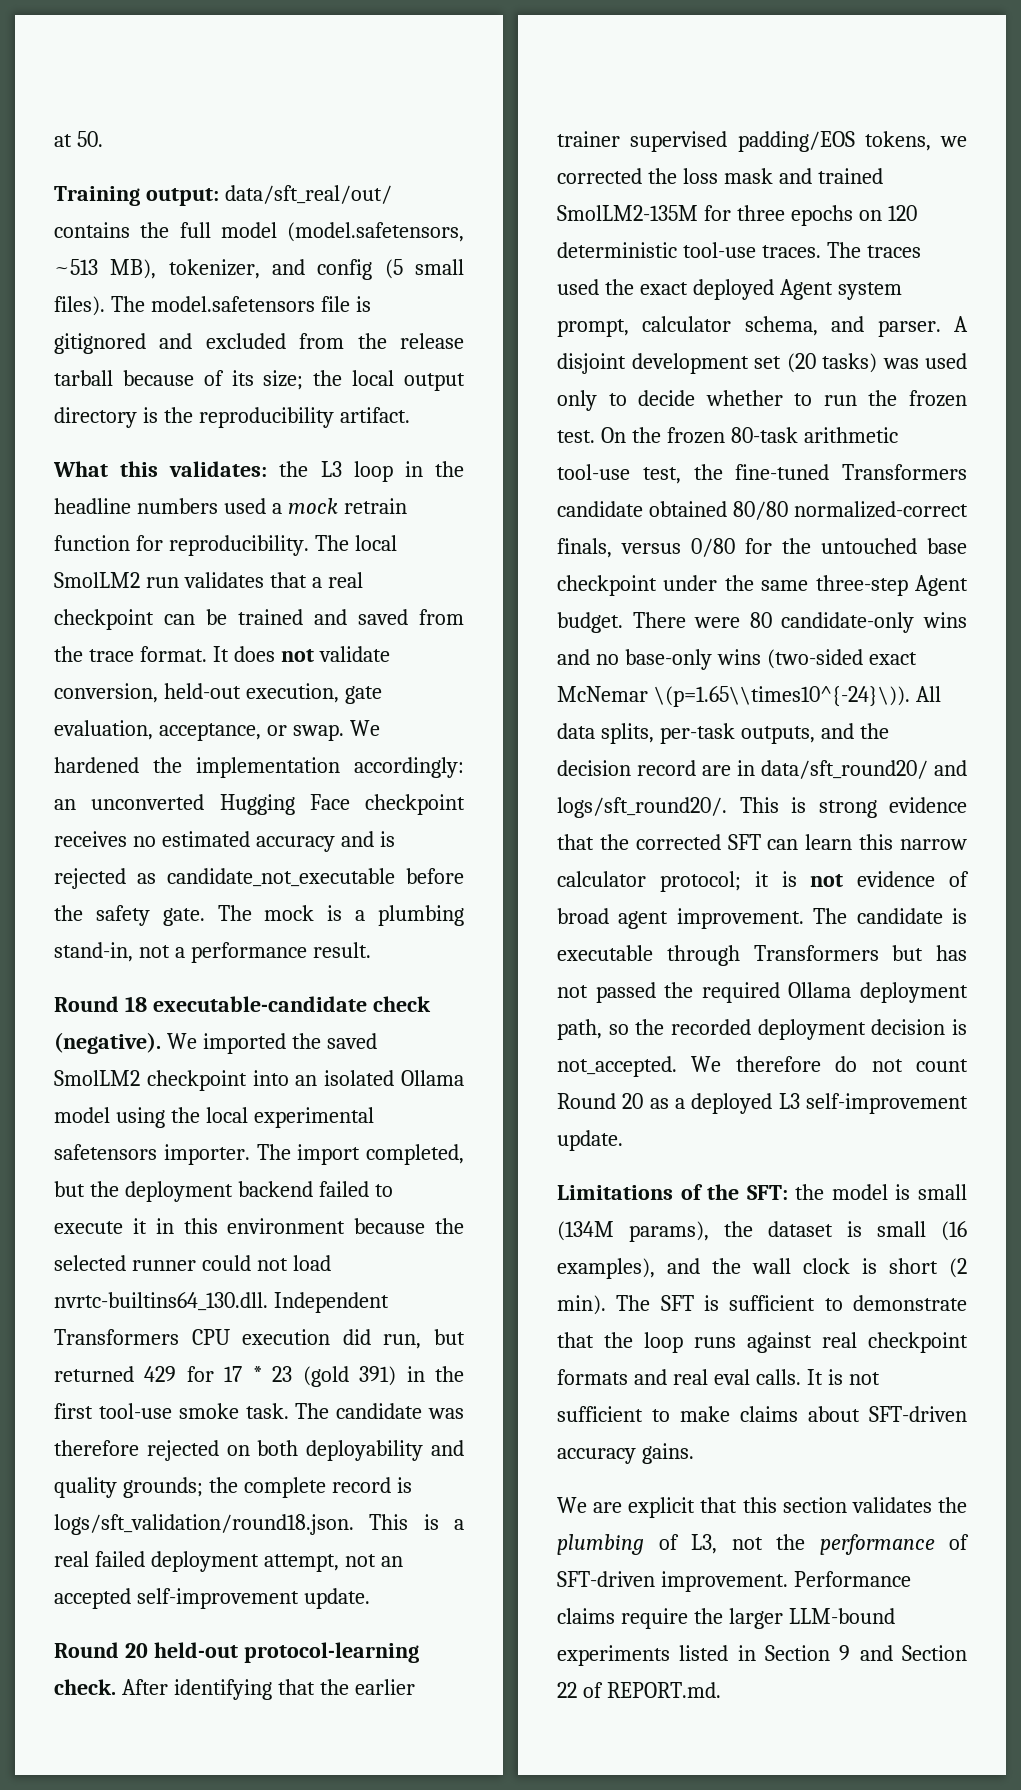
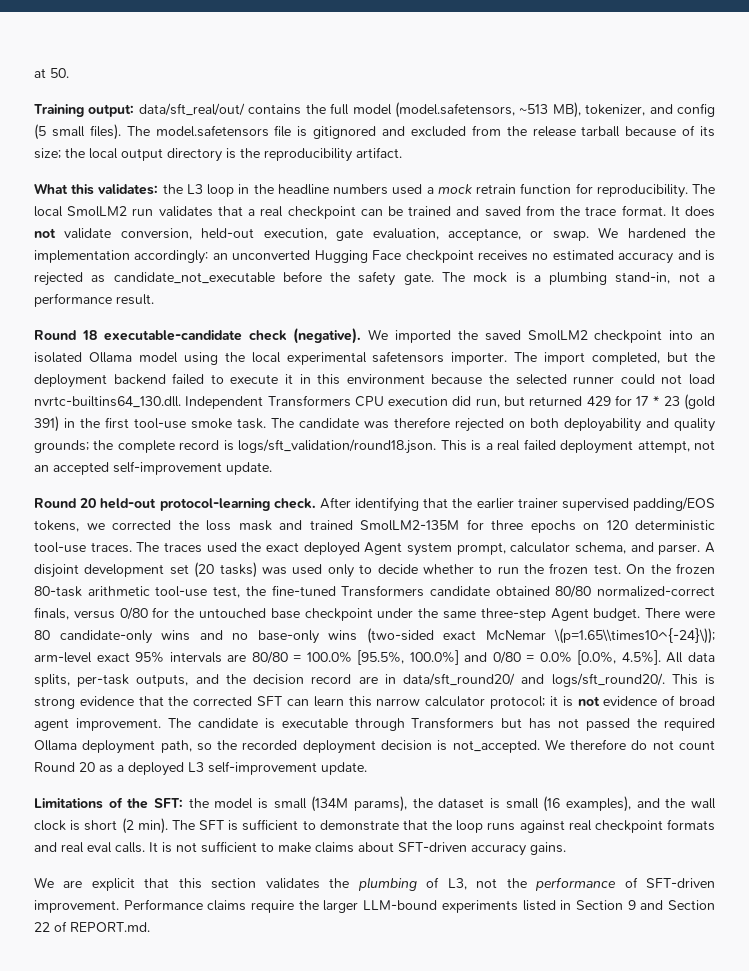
- There were 80 candidate-only wins and no base-only wins (two-sided exact McNemar \(p=1.65\\times10^{-24}\)). All data splits, per-task outputs, and the decision record are in data/sft_round20/ and logs/sft_round20/.
+ There were 80 candidate-only wins and no base-only wins (two-sided exact McNemar \(p=1.65\\times10^{-24}\)); arm-level exact 95% intervals are 80/80 = 100.0% [95.5%, 100.0%] and 0/80 = 0.0% [0.0%, 4.5%]. All data splits, per-task outputs, and the decision record are in data/sft_round20/ and logs/sft_round20/.

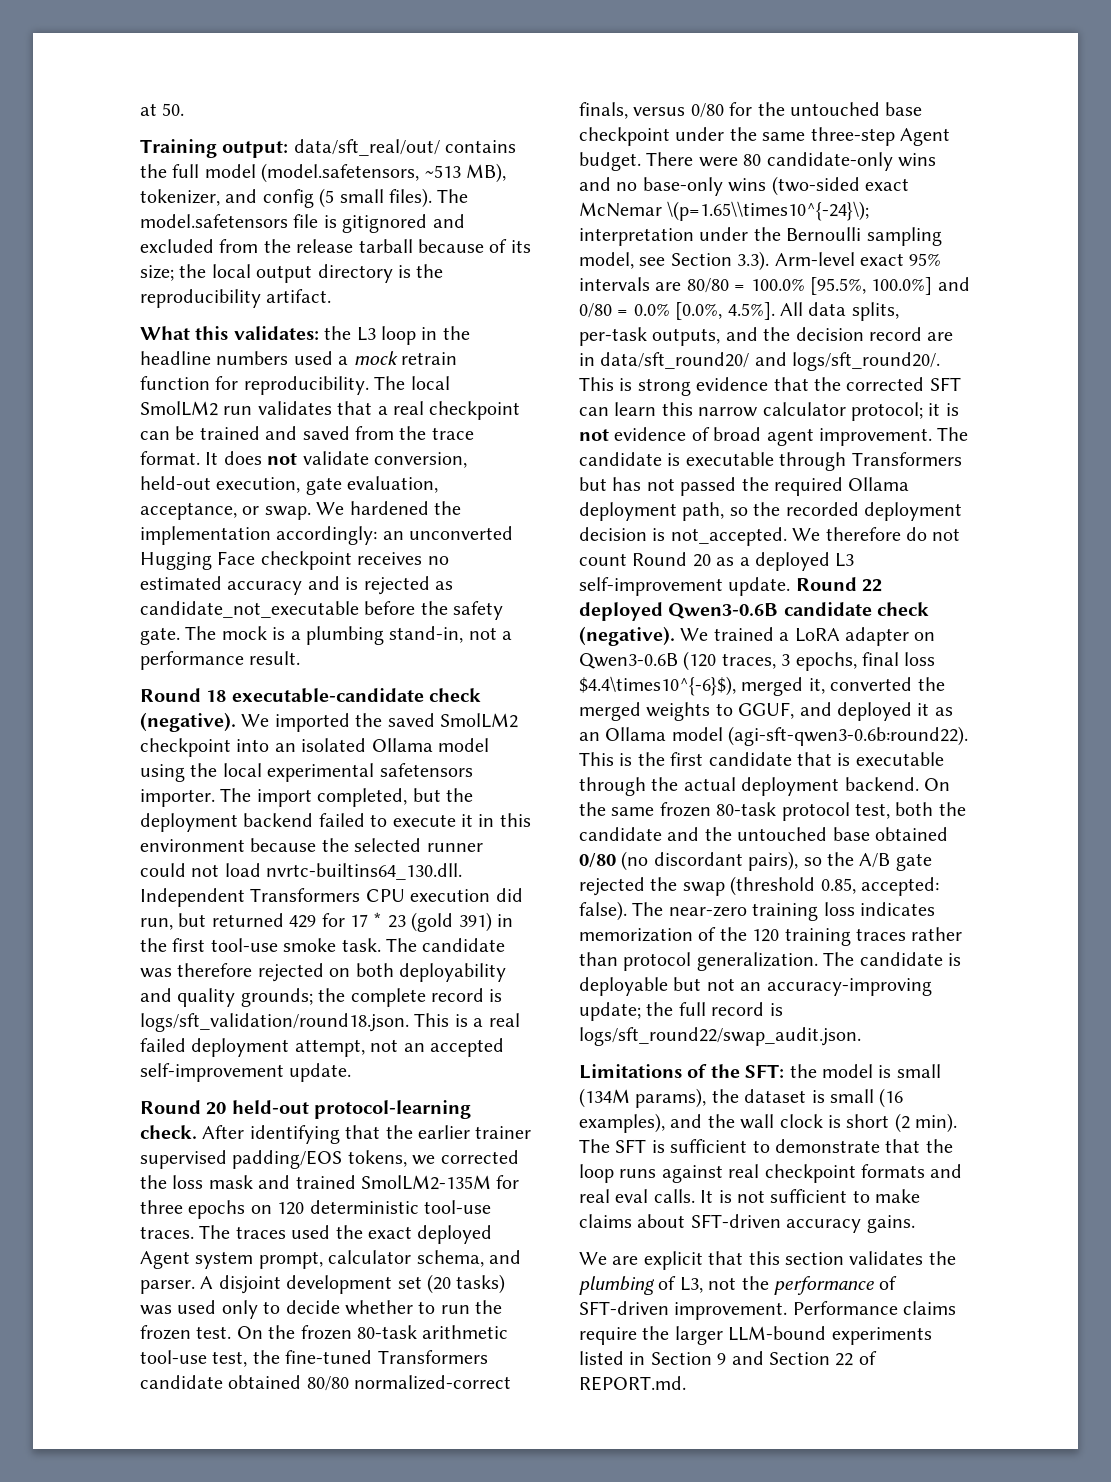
- There were 80 candidate-only wins and no base-only wins (two-sided exact McNemar \(p=1.65\\times10^{-24}\)); arm-level exact 95% intervals are 80/80 = 100.0% [95.5%, 100.0%] and 0/80 = 0.0% [0.0%, 4.5%]. All data splits, per-task outputs, and the decision record are in data/sft_round20/ and logs/sft_round20/.
+ There were 80 candidate-only wins and no base-only wins (two-sided exact McNemar \(p=1.65\\times10^{-24}\); interpretation under the Bernoulli sampling model, see Section 3.3). Arm-level exact 95% intervals are 80/80 = 100.0% [95.5%, 100.0%] and 0/80 = 0.0% [0.0%, 4.5%]. All data splits, per-task outputs, and the decision record are in data/sft_round20/ and logs/sft_round20/.
+ Round 22 deployed Qwen3-0.6B candidate check (negative). We trained a LoRA adapter on Qwen3-0.6B (120 traces, 3 epochs, final loss $4.4\times10^{-6}$), merged it, converted the merged weights to GGUF, and deployed it as an Ollama model (agi-sft-qwen3-0.6b:round22). This is the first candidate that is executable through the actual deployment backend. On the same frozen 80-task protocol test, both the candidate and the untouched base obtained 0/80 (no discordant pairs), so the A/B gate rejected the swap (threshold 0.85, accepted: false). The near-zero training loss indicates memorization of the 120 training traces rather than protocol generalization. The candidate is deployable but not an accuracy-improving update; the full record is logs/sft_round22/swap_audit.json.

